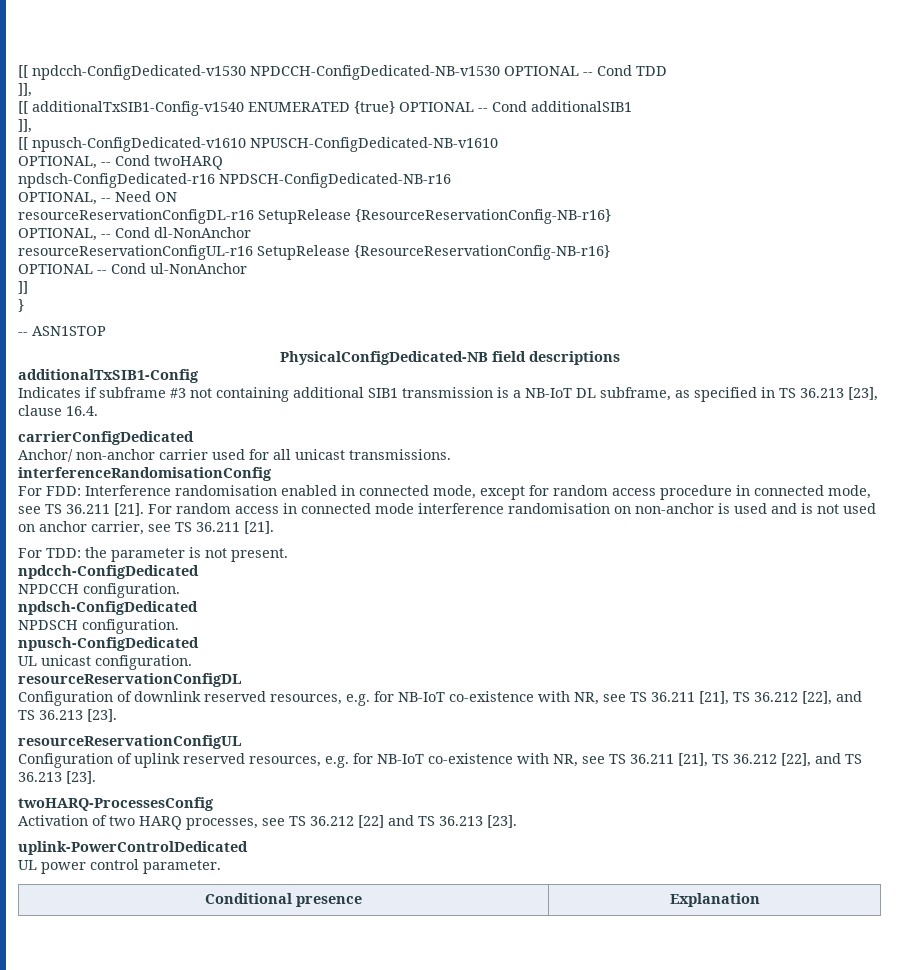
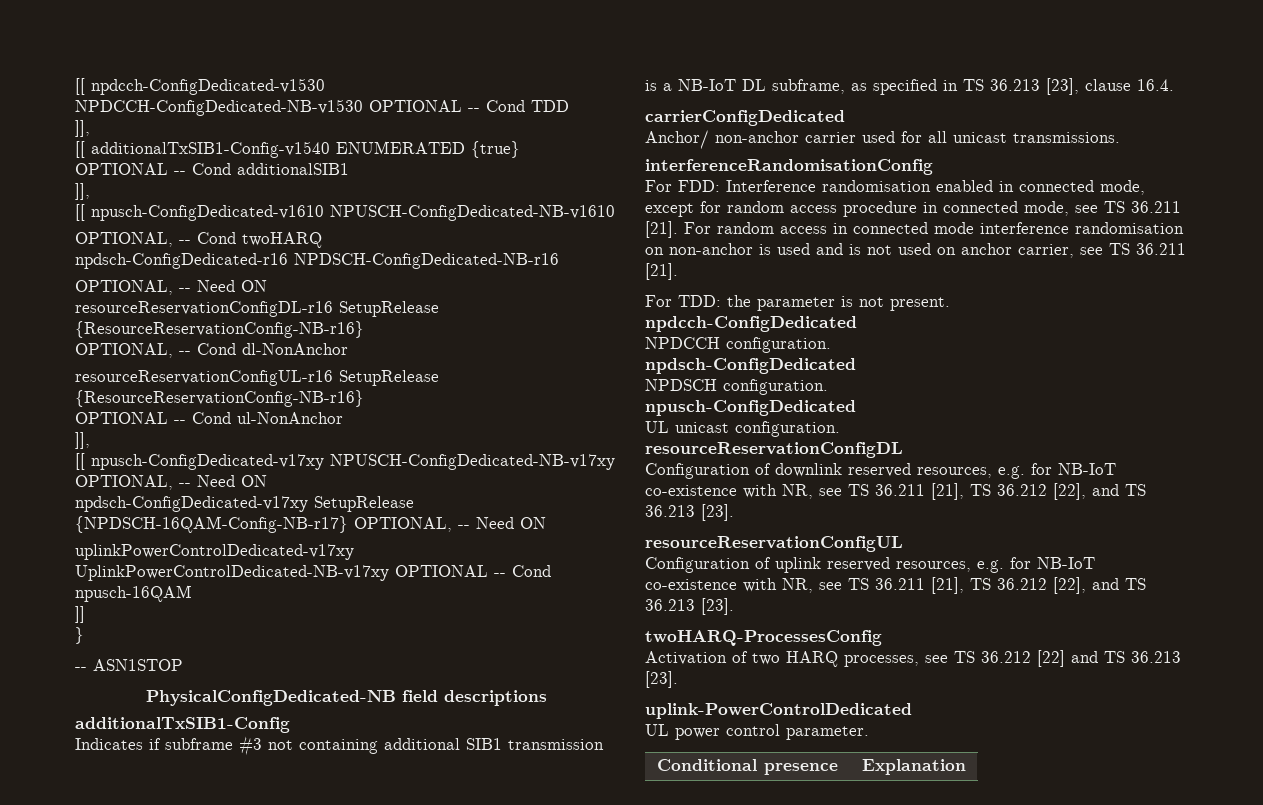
  OPTIONAL -- Cond ul-NonAnchor
+ ]],
+ [[ npusch-ConfigDedicated-v17xy NPUSCH-ConfigDedicated-NB-v17xy OPTIONAL, -- Need ON
+ npdsch-ConfigDedicated-v17xy SetupRelease {NPDSCH-16QAM-Config-NB-r17} OPTIONAL, -- Need ON
+ uplinkPowerControlDedicated-v17xy UplinkPowerControlDedicated-NB-v17xy OPTIONAL -- Cond npusch-16QAM

